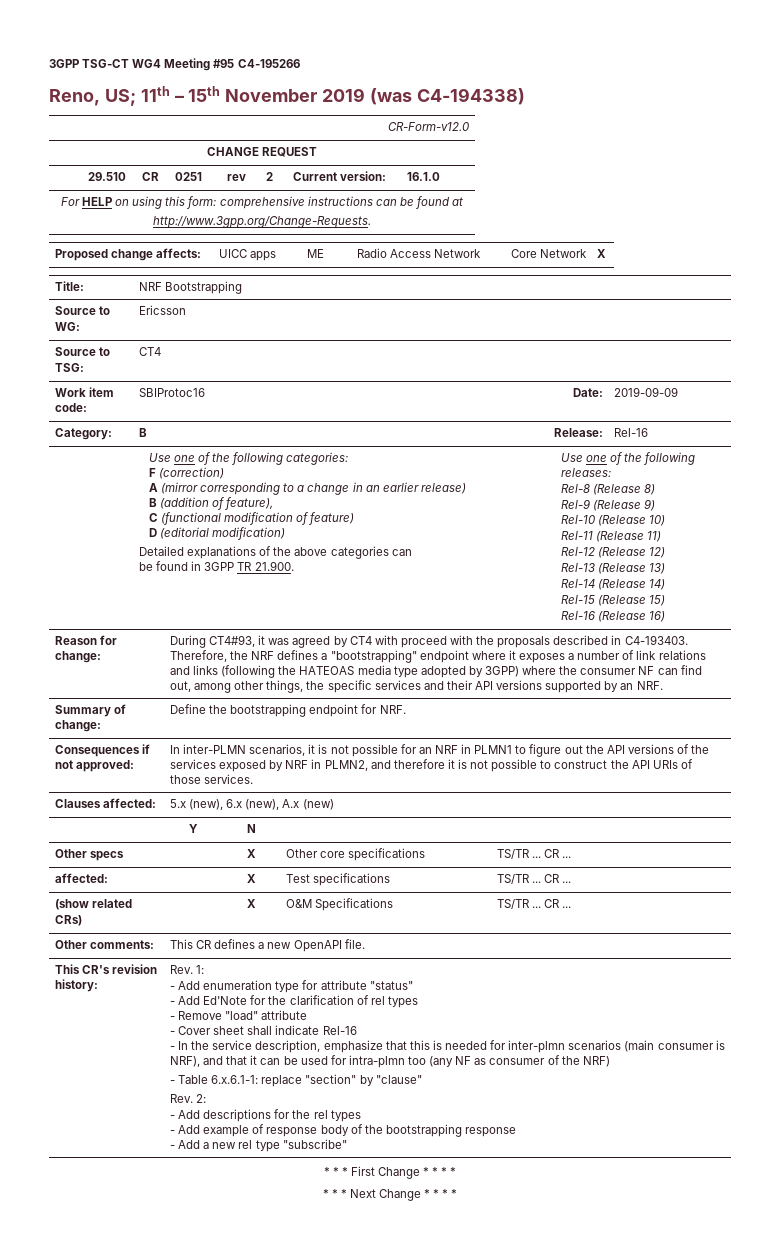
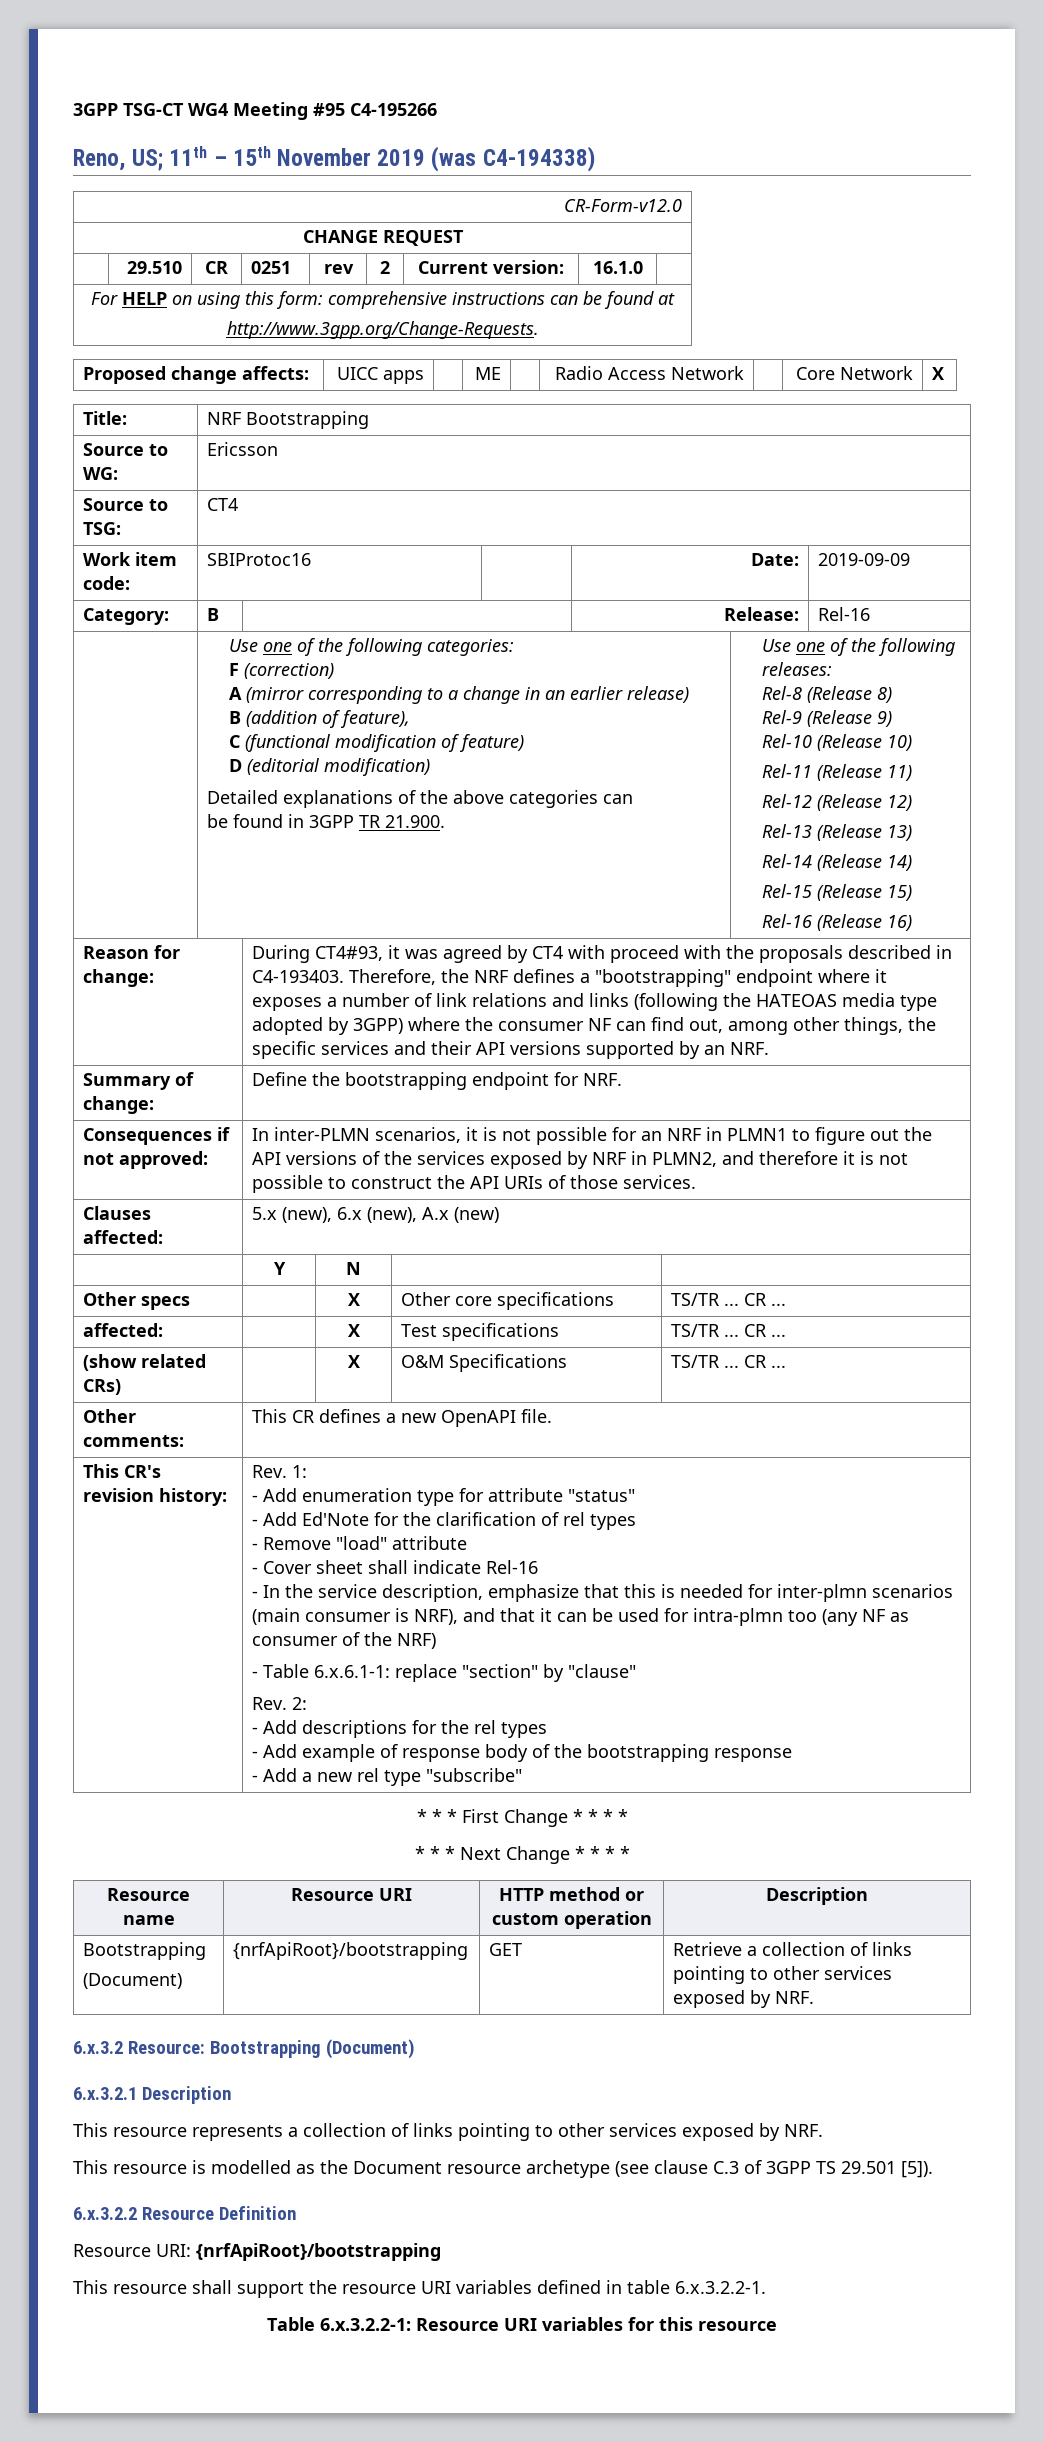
+ Resource name | Resource URI | HTTP method or custom operation | Description
+ Bootstrapping
+ (Document) | {nrfApiRoot}/bootstrapping | GET | Retrieve a collection of links pointing to other services exposed by NRF.
+ 6.x.3.2 Resource: Bootstrapping (Document)
+ 6.x.3.2.1 Description
+ This resource represents a collection of links pointing to other services exposed by NRF.
+ This resource is modelled as the Document resource archetype (see clause C.3 of 3GPP TS 29.501 [5]).
+ 6.x.3.2.2 Resource Definition
+ Resource URI: {nrfApiRoot}/bootstrapping
+ This resource shall support the resource URI variables defined in table 6.x.3.2.2-1.
+ Table 6.x.3.2.2-1: Resource URI variables for this resource

